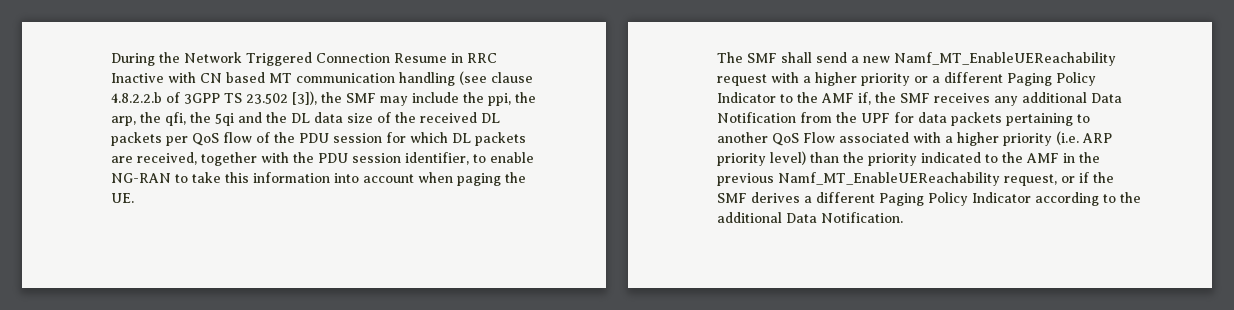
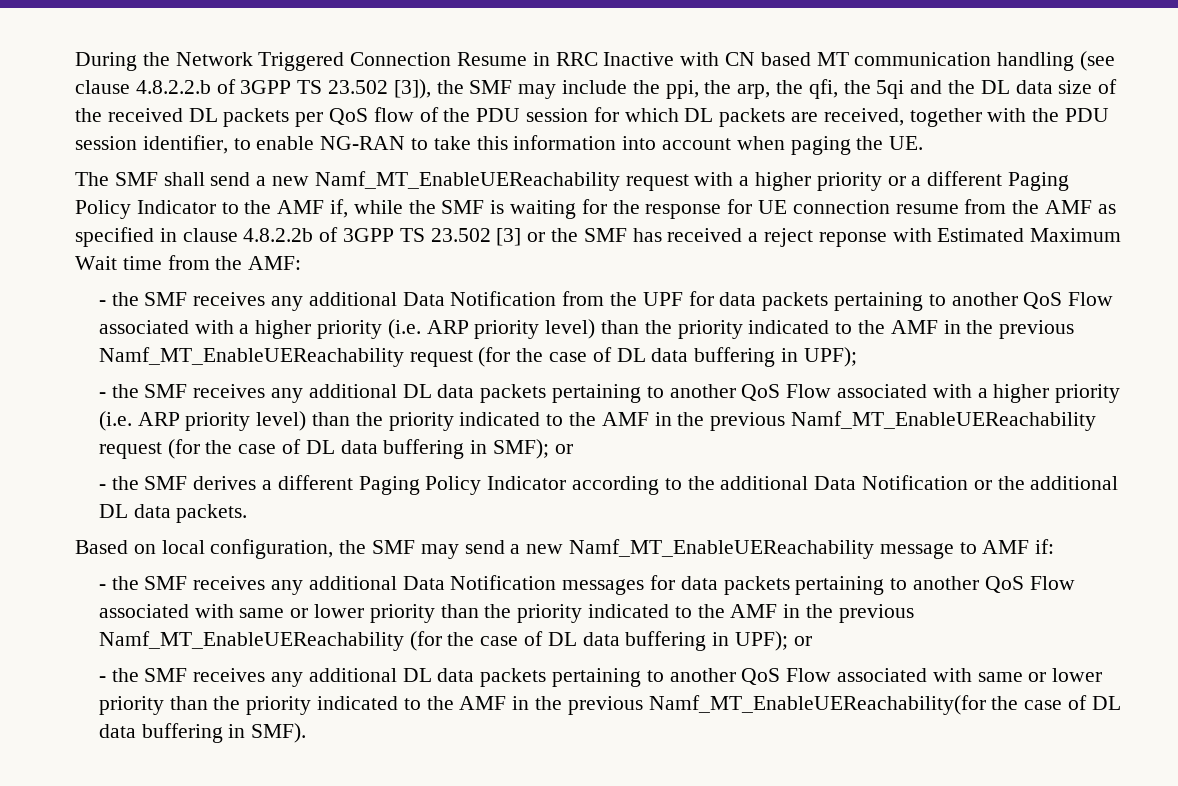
- The SMF shall send a new Namf_MT_EnableUEReachability request with a higher priority or a different Paging Policy Indicator to the AMF if, the SMF receives any additional Data Notification from the UPF for data packets pertaining to another QoS Flow associated with a higher priority (i.e. ARP priority level) than the priority indicated to the AMF in the previous Namf_MT_EnableUEReachability request, or if the SMF derives a different Paging Policy Indicator according to the additional Data Notification.
+ The SMF shall send a new Namf_MT_EnableUEReachability request with a higher priority or a different Paging Policy Indicator to the AMF if, while the SMF is waiting for the response for UE connection resume from the AMF as specified in clause 4.8.2.2b of 3GPP TS 23.502 [3] or the SMF has received a reject reponse with Estimated Maximum Wait time from the AMF:
+ - the SMF receives any additional Data Notification from the UPF for data packets pertaining to another QoS Flow associated with a higher priority (i.e. ARP priority level) than the priority indicated to the AMF in the previous Namf_MT_EnableUEReachability request (for the case of DL data buffering in UPF);
+ - the SMF receives any additional DL data packets pertaining to another QoS Flow associated with a higher priority (i.e. ARP priority level) than the priority indicated to the AMF in the previous Namf_MT_EnableUEReachability request (for the case of DL data buffering in SMF); or
+ - the SMF derives a different Paging Policy Indicator according to the additional Data Notification or the additional DL data packets.
+ Based on local configuration, the SMF may send a new Namf_MT_EnableUEReachability message to AMF if:
+ - the SMF receives any additional Data Notification messages for data packets pertaining to another QoS Flow associated with same or lower priority than the priority indicated to the AMF in the previous Namf_MT_EnableUEReachability (for the case of DL data buffering in UPF); or
+ - the SMF receives any additional DL data packets pertaining to another QoS Flow associated with same or lower priority than the priority indicated to the AMF in the previous Namf_MT_EnableUEReachability(for the case of DL data buffering in SMF).

